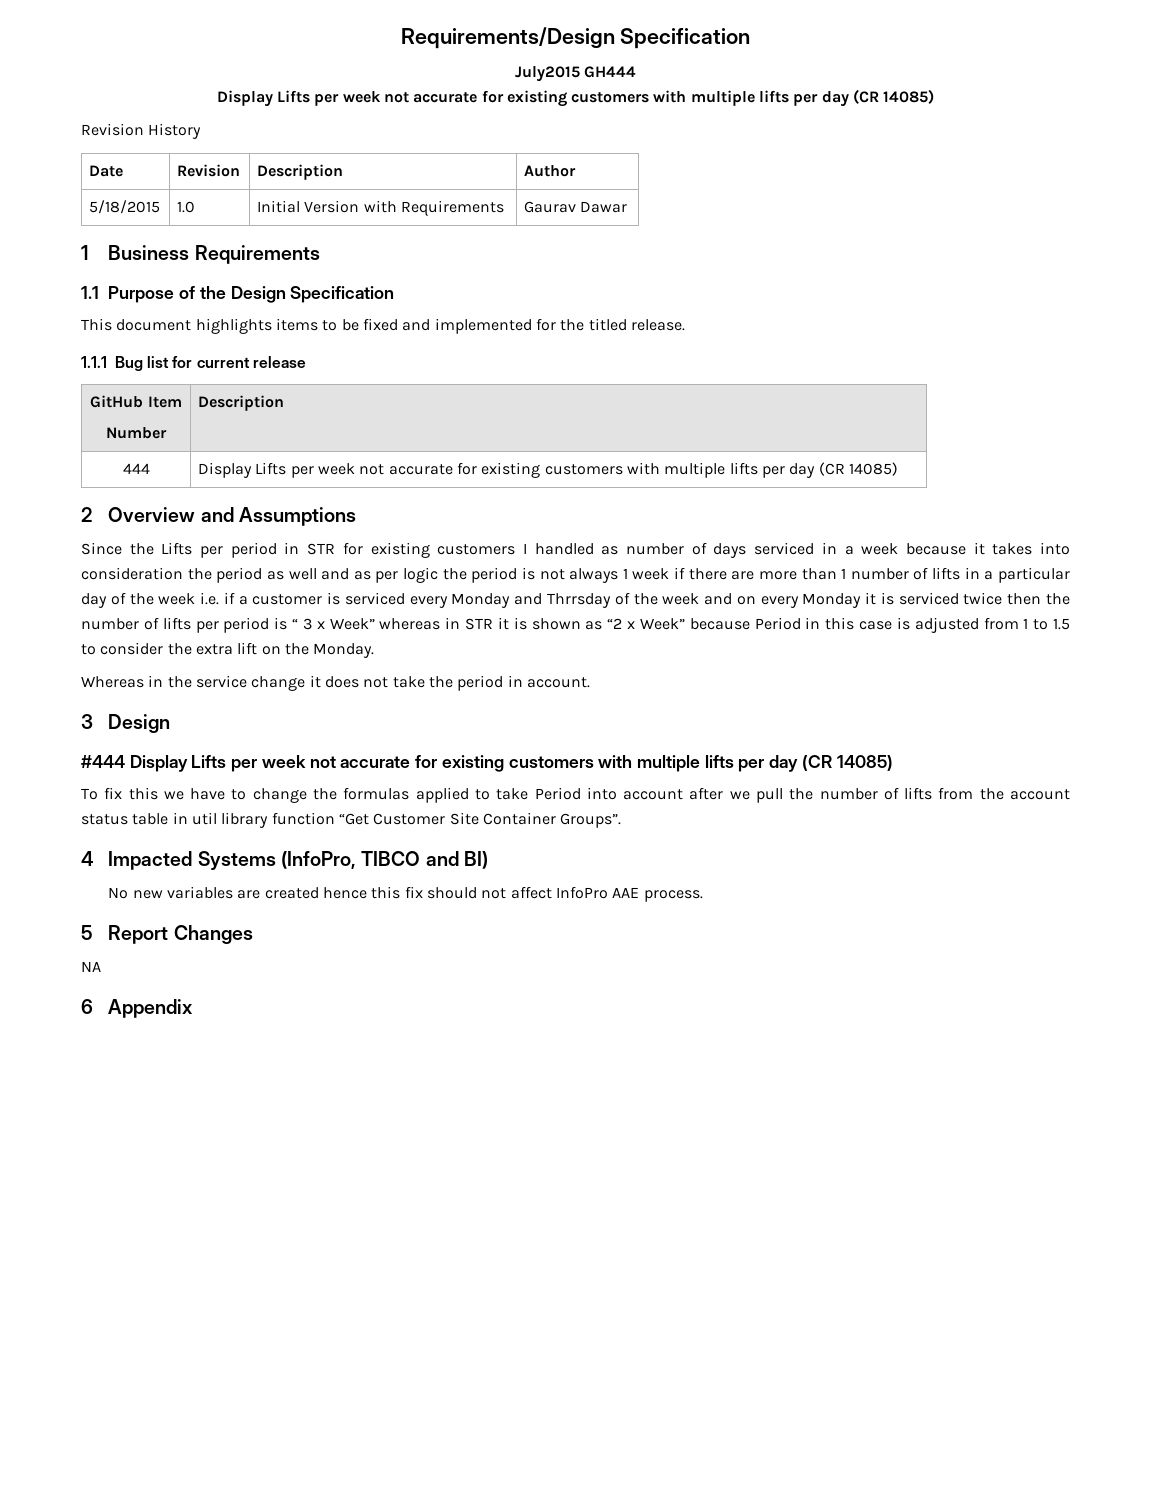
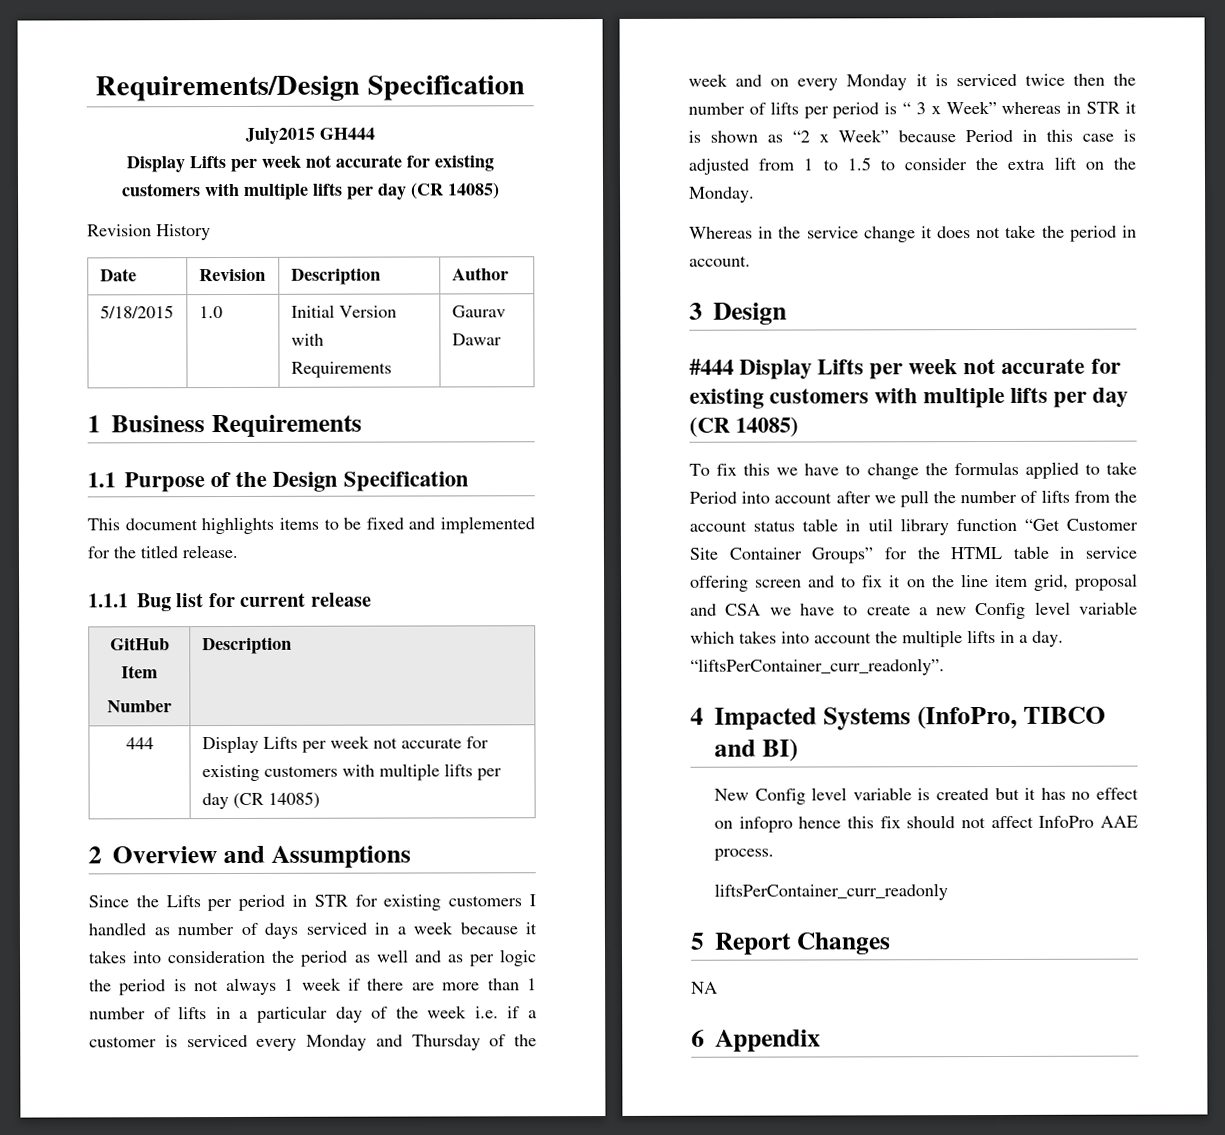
- Since the Lifts per period in STR for existing customers I handled as number of days serviced in a week because it takes into consideration the period as well and as per logic the period is not always 1 week if there are more than 1 number of lifts in a particular day of the week i.e. if a customer is serviced every Monday and Thrrsday of the week and on every Monday it is serviced twice then the number of lifts per period is “ 3 x Week” whereas in STR it is shown as “2 x Week” because Period in this case is adjusted from 1 to 1.5 to consider the extra lift on the Monday.
+ Since the Lifts per period in STR for existing customers I handled as number of days serviced in a week because it takes into consideration the period as well and as per logic the period is not always 1 week if there are more than 1 number of lifts in a particular day of the week i.e. if a customer is serviced every Monday and Thursday of the week and on every Monday it is serviced twice then the number of lifts per period is “ 3 x Week” whereas in STR it is shown as “2 x Week” because Period in this case is adjusted from 1 to 1.5 to consider the extra lift on the Monday.
- To fix this we have to change the formulas applied to take Period into account after we pull the number of lifts from the account status table in util library function “Get Customer Site Container Groups”.
+ To fix this we have to change the formulas applied to take Period into account after we pull the number of lifts from the account status table in util library function “Get Customer Site Container Groups” for the HTML table in service offering screen and to fix it on the line item grid, proposal and CSA we have to create a new Config level variable which takes into account the multiple lifts in a day. “liftsPerContainer_curr_readonly”.
- No new variables are created hence this fix should not affect InfoPro AAE process.
+ New Config level variable is created but it has no effect on infopro hence this fix should not affect InfoPro AAE process.
+ liftsPerContainer_curr_readonly

